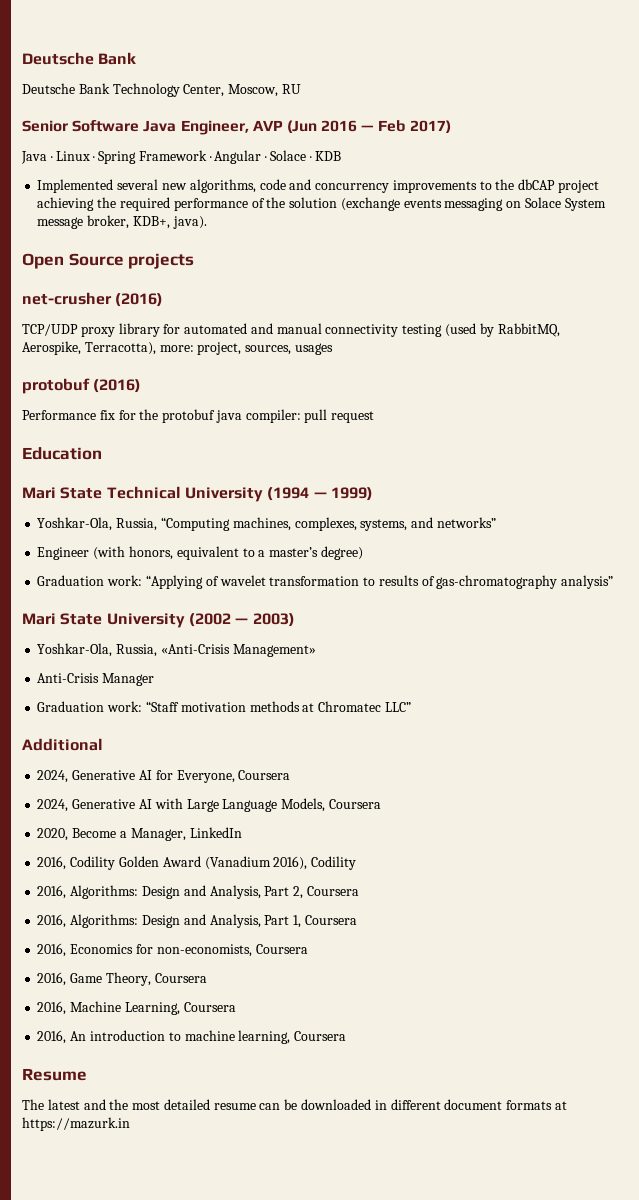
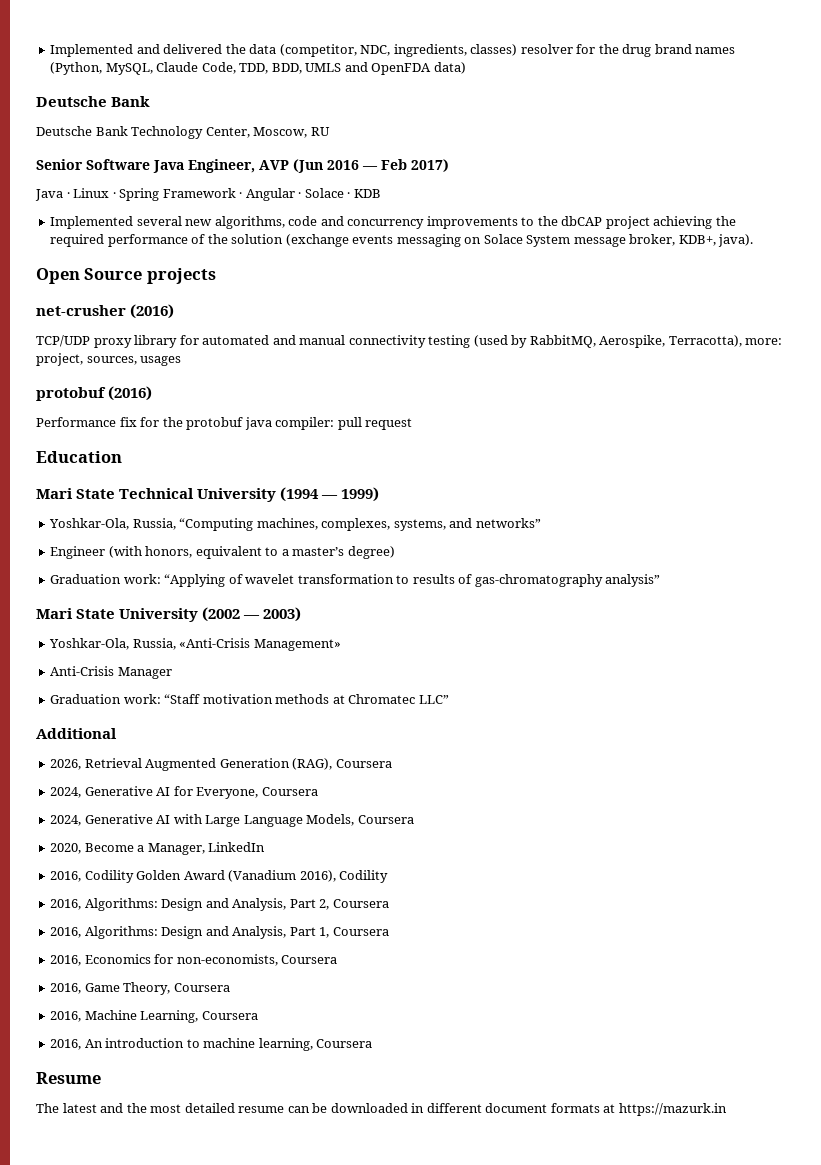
+ Implemented and delivered the data (competitor, NDC, ingredients, classes) resolver for the drug brand names (Python, MySQL, Claude Code, TDD, BDD, UMLS and OpenFDA data)
+ 2026, Retrieval Augmented Generation (RAG), Coursera

